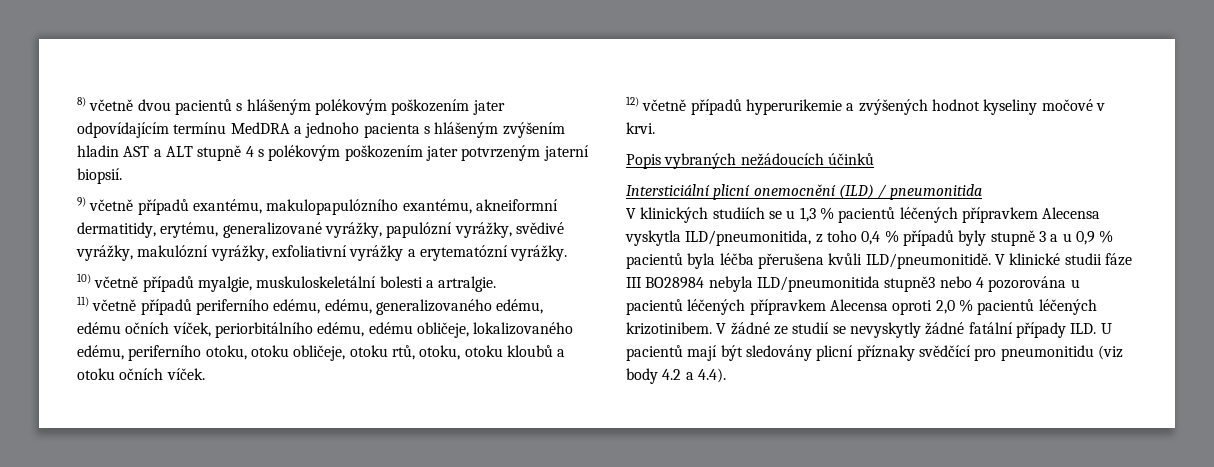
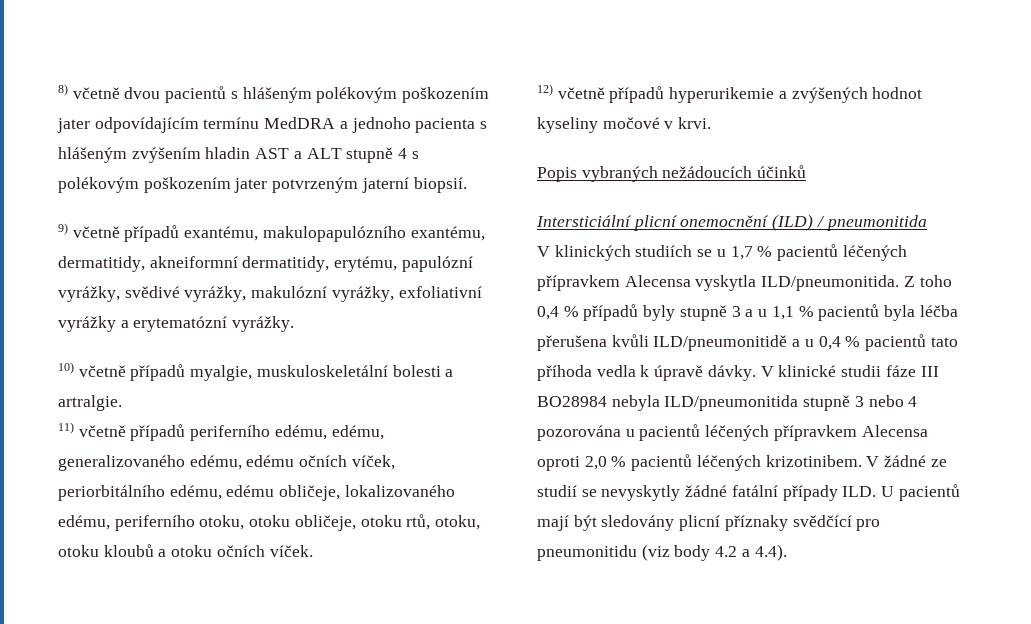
- 9) včetně případů exantému, makulopapulózního exantému, akneiformní dermatitidy, erytému, generalizované vyrážky, papulózní vyrážky, svědivé vyrážky, makulózní vyrážky, exfoliativní vyrážky a erytematózní vyrážky.
+ 9) včetně případů exantému, makulopapulózního exantému, dermatitidy, akneiformní dermatitidy, erytému, papulózní vyrážky, svědivé vyrážky, makulózní vyrážky, exfoliativní vyrážky a erytematózní vyrážky.
- V klinických studiích se u 1,3 % pacientů léčených přípravkem Alecensa vyskytla ILD/pneumonitida, z toho 0,4 % případů byly stupně 3 a u 0,9 % pacientů byla léčba přerušena kvůli ILD/pneumonitidě.
+ V klinických studiích se u 1,7 % pacientů léčených přípravkem Alecensa vyskytla ILD/pneumonitida. Z toho 0,4 % případů byly stupně 3 a u 1,1 % pacientů byla léčba přerušena kvůli ILD/pneumonitidě a u 0,4 % pacientů tato příhoda vedla k úpravě dávky.
- V klinické studii fáze III BO28984 nebyla ILD/pneumonitida stupně3 nebo 4 pozorována u pacientů léčených přípravkem Alecensa oproti 2,0 % pacientů léčených krizotinibem.
+ V klinické studii fáze III BO28984 nebyla ILD/pneumonitida stupně 3 nebo 4 pozorována u pacientů léčených přípravkem Alecensa oproti 2,0 % pacientů léčených krizotinibem.

